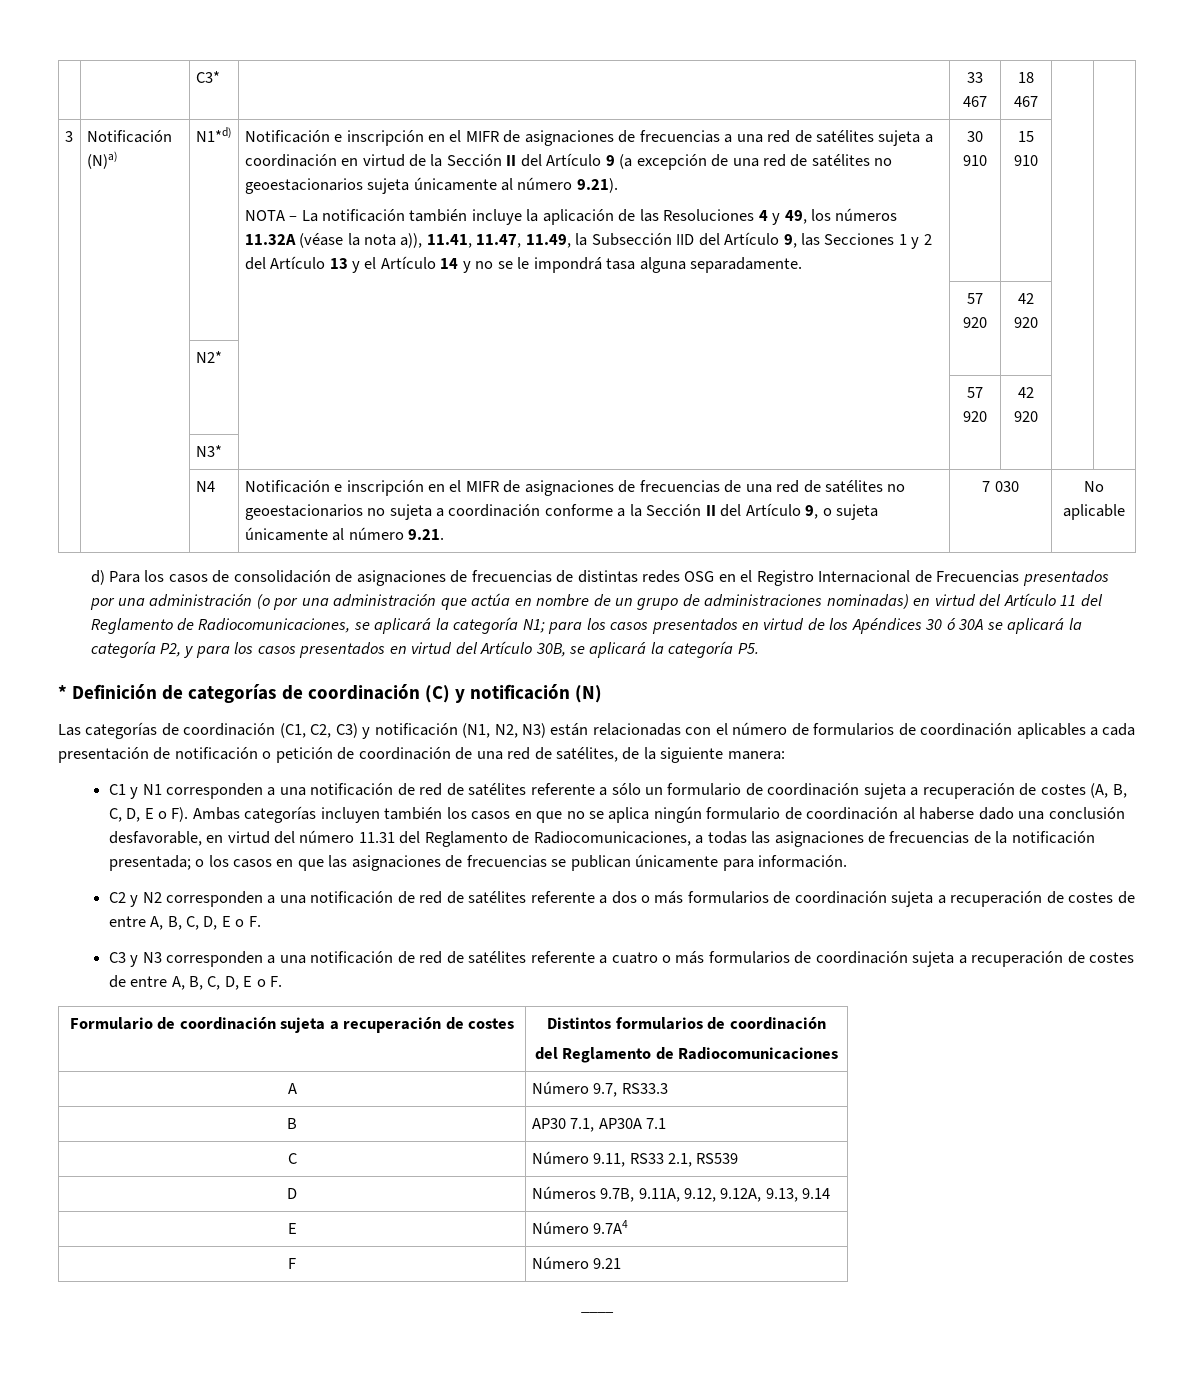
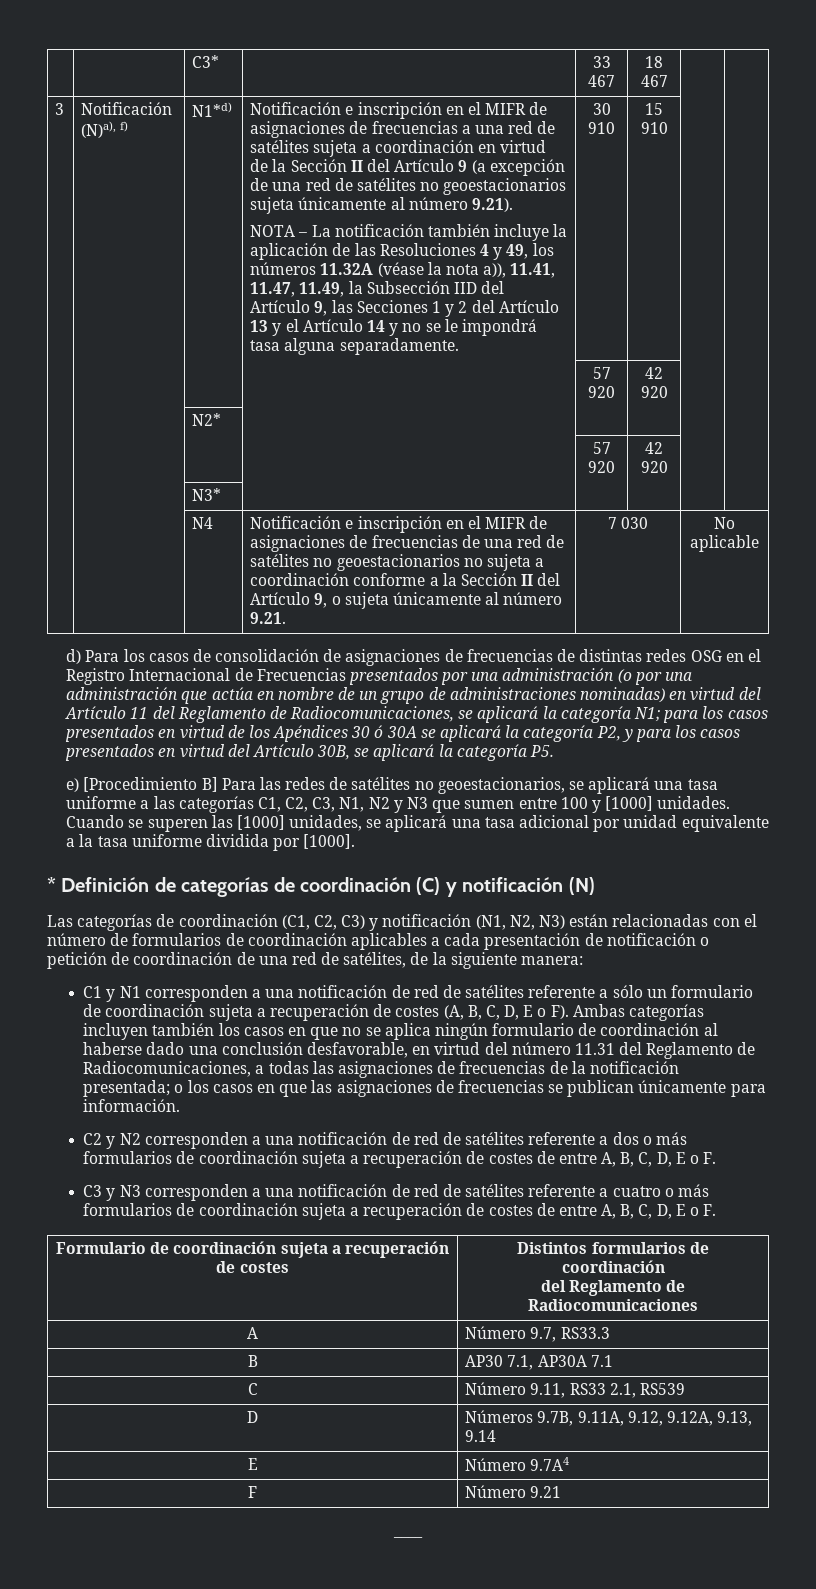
- Notificación (N)a)
+ Notificación (N)a), f)
+ e) [Procedimiento B] Para las redes de satélites no geoestacionarios, se aplicará una tasa uniforme a las categorías C1, C2, C3, N1, N2 y N3 que sumen entre 100 y [1000] unidades. Cuando se superen las [1000] unidades, se aplicará una tasa adicional por unidad equivalente a la tasa uniforme dividida por [1000].

